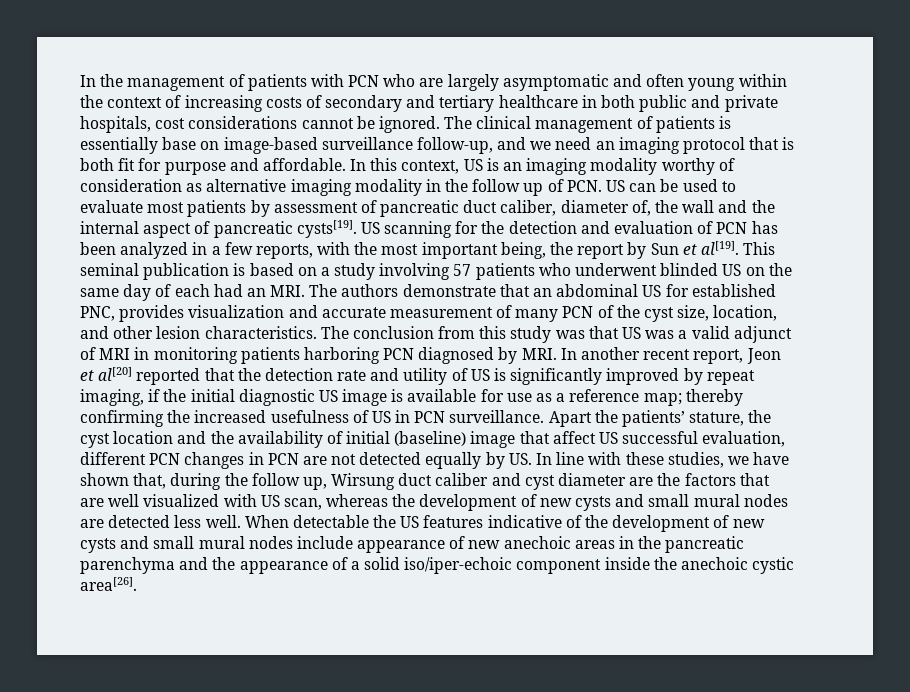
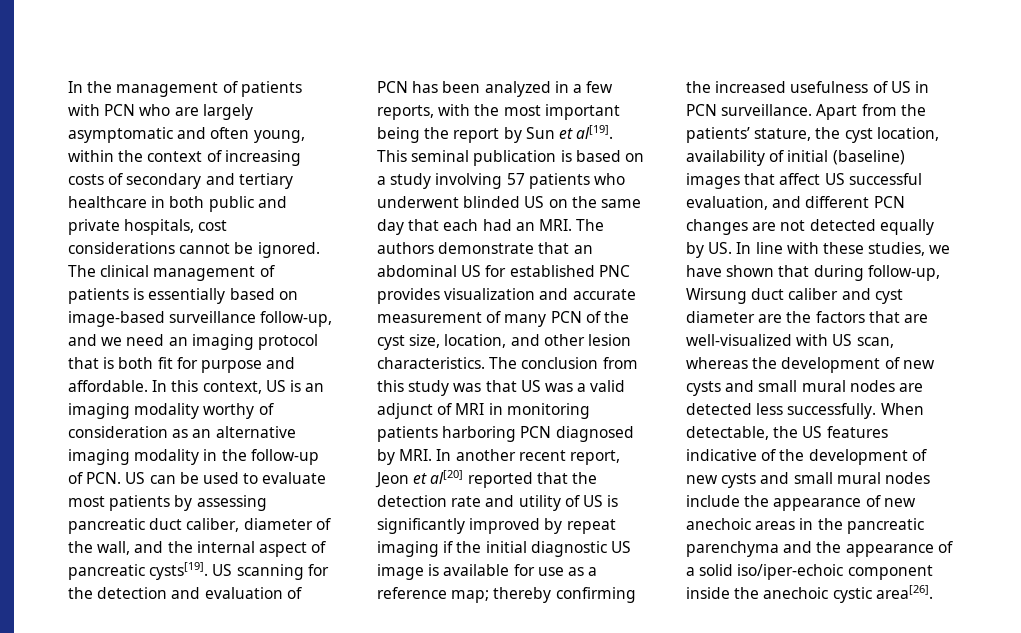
- In the management of patients with PCN who are largely asymptomatic and often young within the context of increasing costs of secondary and tertiary healthcare in both public and private hospitals, cost considerations cannot be ignored.
+ In the management of patients with PCN who are largely asymptomatic and often young, within the context of increasing costs of secondary and tertiary healthcare in both public and private hospitals, cost considerations cannot be ignored.
- The clinical management of patients is essentially base on image-based surveillance follow-up, and we need an imaging protocol that is both fit for purpose and affordable.
+ The clinical management of patients is essentially based on image-based surveillance follow-up, and we need an imaging protocol that is both fit for purpose and affordable.
- In this context, US is an imaging modality worthy of consideration as alternative imaging modality in the follow up of PCN. US can be used to evaluate most patients by assessment of pancreatic duct caliber, diameter of, the wall and the internal aspect of pancreatic cysts[19].
+ In this context, US is an imaging modality worthy of consideration as an alternative imaging modality in the follow-up of PCN. US can be used to evaluate most patients by assessing pancreatic duct caliber, diameter of the wall, and the internal aspect of pancreatic cysts[19].
- US scanning for the detection and evaluation of PCN has been analyzed in a few reports, with the most important being, the report by Sun et al[19].
+ US scanning for the detection and evaluation of PCN has been analyzed in a few reports, with the most important being the report by Sun et al[19].
- This seminal publication is based on a study involving 57 patients who underwent blinded US on the same day of each had an MRI. The authors demonstrate that an abdominal US for established PNC, provides visualization and accurate measurement of many PCN of the cyst size, location, and other lesion characteristics.
+ This seminal publication is based on a study involving 57 patients who underwent blinded US on the same day that each had an MRI. The authors demonstrate that an abdominal US for established PNC provides visualization and accurate measurement of many PCN of the cyst size, location, and other lesion characteristics.
- The conclusion from this study was that US was a valid adjunct of MRI in monitoring patients harboring PCN diagnosed by MRI. In another recent report, Jeon et al[20] reported that the detection rate and utility of US is significantly improved by repeat imaging, if the initial diagnostic US image is available for use as a reference map;
+ The conclusion from this study was that US was a valid adjunct of MRI in monitoring patients harboring PCN diagnosed by MRI. In another recent report, Jeon et al[20] reported that the detection rate and utility of US is significantly improved by repeat imaging if the initial diagnostic US image is available for use as a reference map;
- Apart the patients’ stature, the cyst location and the availability of initial (baseline) image that affect US successful evaluation, different PCN changes in PCN are not detected equally by US. In line with these studies, we have shown that, during the follow up, Wirsung duct caliber and cyst diameter are the factors that are well visualized with US scan, whereas the development of new cysts and small mural nodes are detected less well. When detectable the US features indicative of the development of new cysts and small mural nodes include appearance of new anechoic areas in the pancreatic parenchyma and the appearance of a solid iso/iper-echoic component inside the anechoic cystic area[26].
+ Apart from the patients’ stature, the cyst location, availability of initial (baseline) images that affect US successful evaluation, and different PCN changes are not detected equally by US. In line with these studies, we have shown that during follow-up, Wirsung duct caliber and cyst diameter are the factors that are well-visualized with US scan, whereas the development of new cysts and small mural nodes are detected less successfully. When detectable, the US features indicative of the development of new cysts and small mural nodes include the appearance of new anechoic areas in the pancreatic parenchyma and the appearance of a solid iso/iper-echoic component inside the anechoic cystic area[26].

